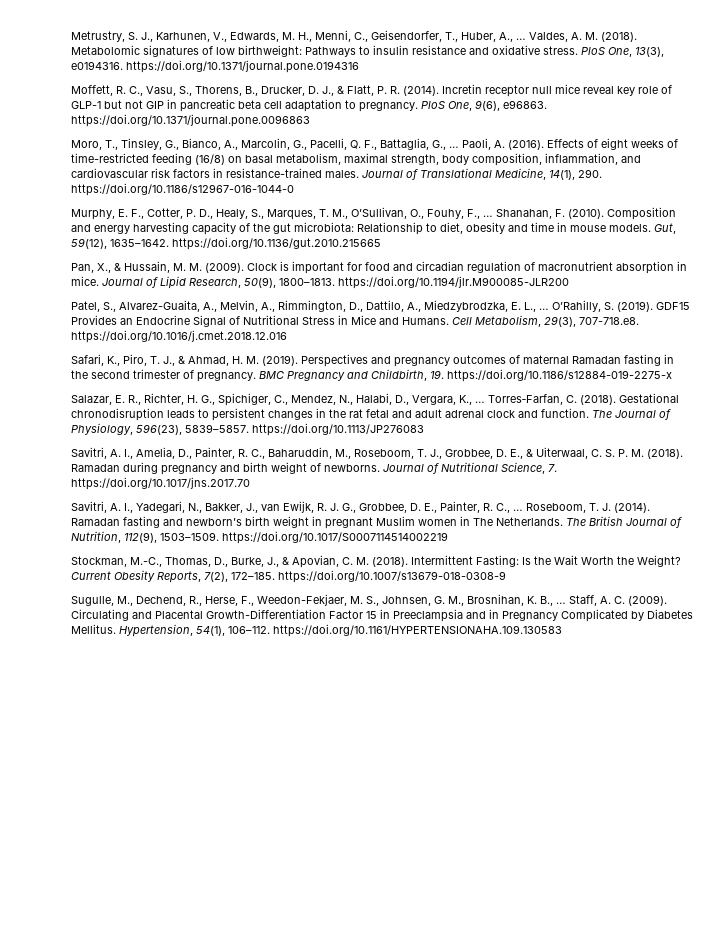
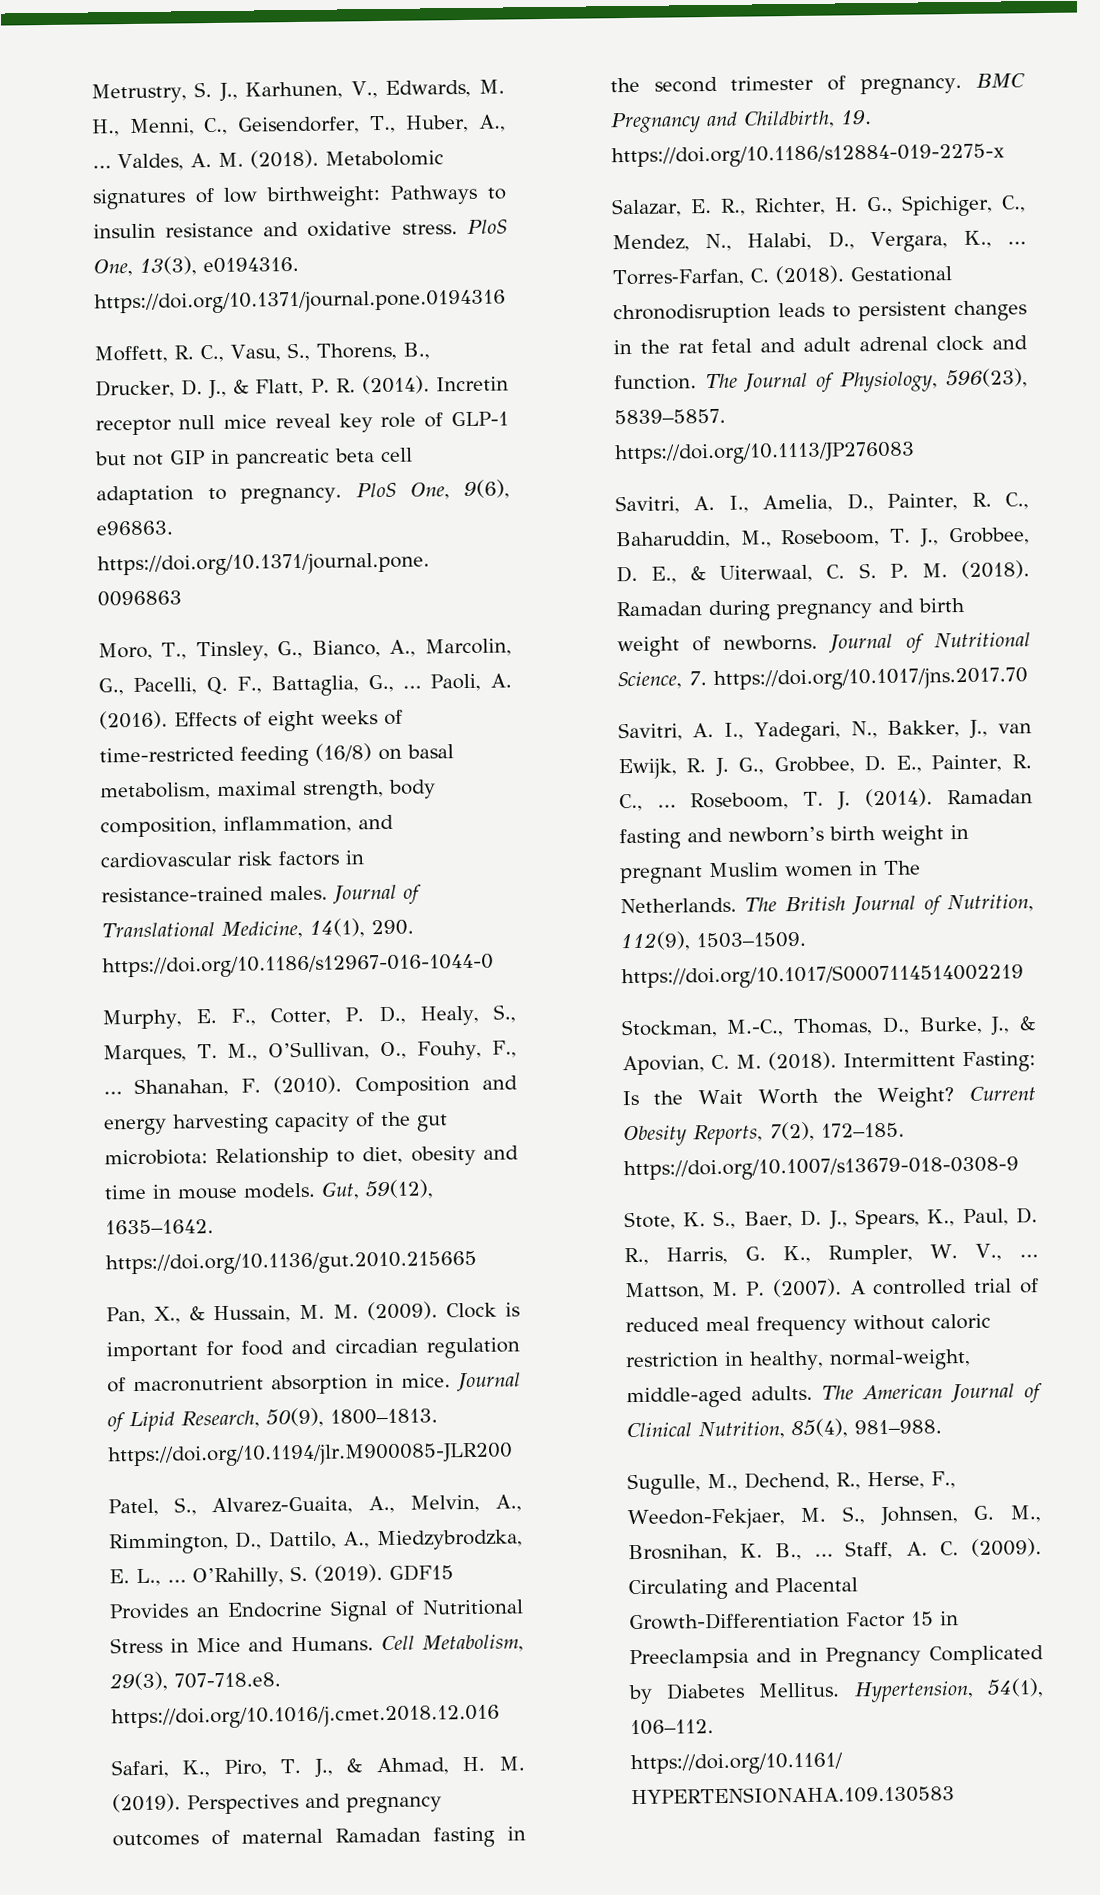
+ Stote, K. S., Baer, D. J., Spears, K., Paul, D. R., Harris, G. K., Rumpler, W. V., … Mattson, M. P. (2007). A controlled trial of reduced meal frequency without caloric restriction in healthy, normal-weight, middle-aged adults. The American Journal of Clinical Nutrition, 85(4), 981–988.

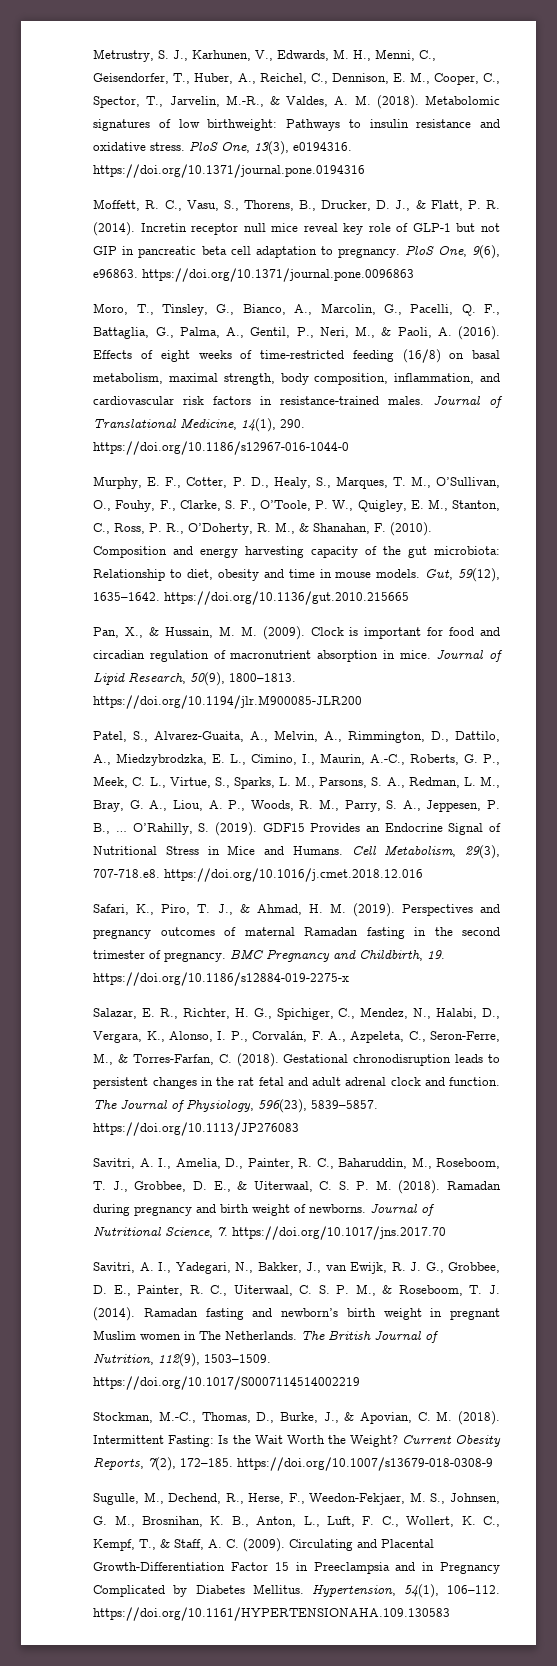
- Metrustry, S. J., Karhunen, V., Edwards, M. H., Menni, C., Geisendorfer, T., Huber, A., … Valdes, A. M. (2018).
+ Metrustry, S. J., Karhunen, V., Edwards, M. H., Menni, C., Geisendorfer, T., Huber, A., Reichel, C., Dennison, E. M., Cooper, C., Spector, T., Jarvelin, M.-R., & Valdes, A. M. (2018).
- Moro, T., Tinsley, G., Bianco, A., Marcolin, G., Pacelli, Q. F., Battaglia, G., … Paoli, A. (2016).
+ Moro, T., Tinsley, G., Bianco, A., Marcolin, G., Pacelli, Q. F., Battaglia, G., Palma, A., Gentil, P., Neri, M., & Paoli, A. (2016).
- Murphy, E. F., Cotter, P. D., Healy, S., Marques, T. M., O’Sullivan, O., Fouhy, F., … Shanahan, F. (2010).
+ Murphy, E. F., Cotter, P. D., Healy, S., Marques, T. M., O’Sullivan, O., Fouhy, F., Clarke, S. F., O’Toole, P. W., Quigley, E. M., Stanton, C., Ross, P. R., O’Doherty, R. M., & Shanahan, F. (2010).
- Patel, S., Alvarez-Guaita, A., Melvin, A., Rimmington, D., Dattilo, A., Miedzybrodzka, E. L., …
+ Patel, S., Alvarez-Guaita, A., Melvin, A., Rimmington, D., Dattilo, A., Miedzybrodzka, E. L., Cimino, I., Maurin, A.-C., Roberts, G. P., Meek, C. L., Virtue, S., Sparks, L. M., Parsons, S. A., Redman, L. M., Bray, G. A., Liou, A. P., Woods, R. M., Parry, S. A., Jeppesen, P. B., …
- Salazar, E. R., Richter, H. G., Spichiger, C., Mendez, N., Halabi, D., Vergara, K., … Torres‐Farfan, C. (2018).
+ Salazar, E. R., Richter, H. G., Spichiger, C., Mendez, N., Halabi, D., Vergara, K., Alonso, I. P., Corvalán, F. A., Azpeleta, C., Seron‐Ferre, M., & Torres‐Farfan, C. (2018).
- Savitri, A. I., Yadegari, N., Bakker, J., van Ewijk, R. J. G., Grobbee, D. E., Painter, R. C., … Roseboom, T. J. (2014).
+ Savitri, A. I., Yadegari, N., Bakker, J., van Ewijk, R. J. G., Grobbee, D. E., Painter, R. C., Uiterwaal, C. S. P. M., & Roseboom, T. J. (2014).
- Stote, K. S., Baer, D. J., Spears, K., Paul, D. R., Harris, G. K., Rumpler, W. V., … Mattson, M. P. (2007). A controlled trial of reduced meal frequency without caloric restriction in healthy, normal-weight, middle-aged adults. The American Journal of Clinical Nutrition, 85(4), 981–988.
- Sugulle, M., Dechend, R., Herse, F., Weedon-Fekjaer, M. S., Johnsen, G. M., Brosnihan, K. B., … Staff, A. C. (2009).
+ Sugulle, M., Dechend, R., Herse, F., Weedon-Fekjaer, M. S., Johnsen, G. M., Brosnihan, K. B., Anton, L., Luft, F. C., Wollert, K. C., Kempf, T., & Staff, A. C. (2009).

